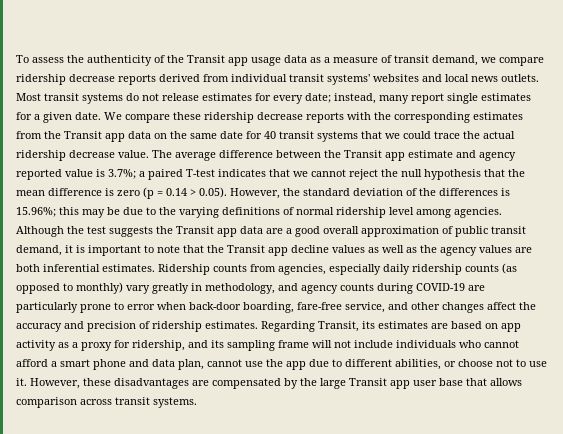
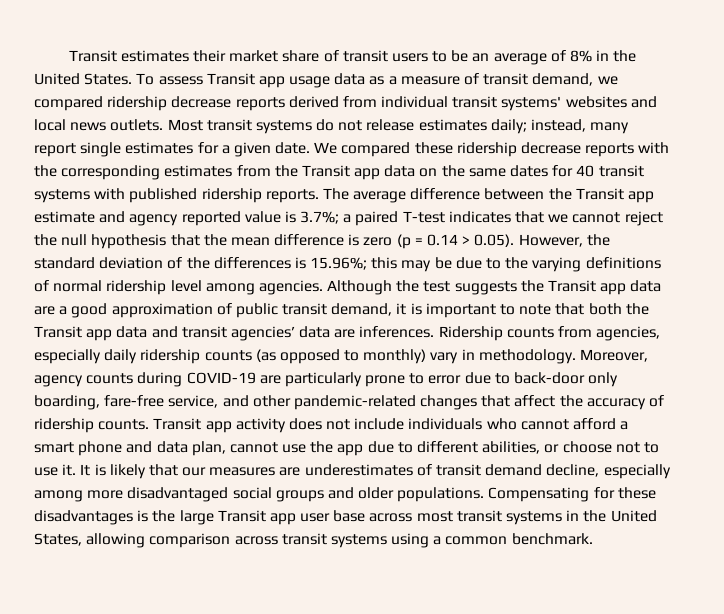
- To assess the authenticity of the Transit app usage data as a measure of transit demand, we compare ridership decrease reports derived from individual transit systems' websites and local news outlets.
+ Transit estimates their market share of transit users to be an average of 8% in the United States. To assess Transit app usage data as a measure of transit demand, we compared ridership decrease reports derived from individual transit systems' websites and local news outlets.
- Most transit systems do not release estimates for every date; instead, many report single estimates for a given date.
+ Most transit systems do not release estimates daily; instead, many report single estimates for a given date.
- We compare these ridership decrease reports with the corresponding estimates from the Transit app data on the same date for 40 transit systems that we could trace the actual ridership decrease value.
+ We compared these ridership decrease reports with the corresponding estimates from the Transit app data on the same dates for 40 transit systems with published ridership reports.
- Although the test suggests the Transit app data are a good overall approximation of public transit demand, it is important to note that the Transit app decline values as well as the agency values are both inferential estimates.
+ Although the test suggests the Transit app data are a good approximation of public transit demand, it is important to note that both the Transit app data and transit agencies’ data are inferences.
- Ridership counts from agencies, especially daily ridership counts (as opposed to monthly) vary greatly in methodology, and agency counts during COVID-19 are particularly prone to error when back-door boarding, fare-free service, and other changes affect the accuracy and precision of ridership estimates. Regarding Transit, its estimates are based on app activity as a proxy for ridership, and its sampling frame will not include individuals who cannot afford a smart phone and data plan, cannot use the app due to different abilities, or choose not to use it.
+ Ridership counts from agencies, especially daily ridership counts (as opposed to monthly) vary in methodology. Moreover, agency counts during COVID-19 are particularly prone to error due to back-door only boarding, fare-free service, and other pandemic-related changes that affect the accuracy of ridership counts. Transit app activity does not include individuals who cannot afford a smart phone and data plan, cannot use the app due to different abilities, or choose not to use it.
- However, these disadvantages are compensated by the large Transit app user base that allows comparison across transit systems.
+ It is likely that our measures are underestimates of transit demand decline, especially among more disadvantaged social groups and older populations. Compensating for these disadvantages is the large Transit app user base across most transit systems in the United States, allowing comparison across transit systems using a common benchmark.

